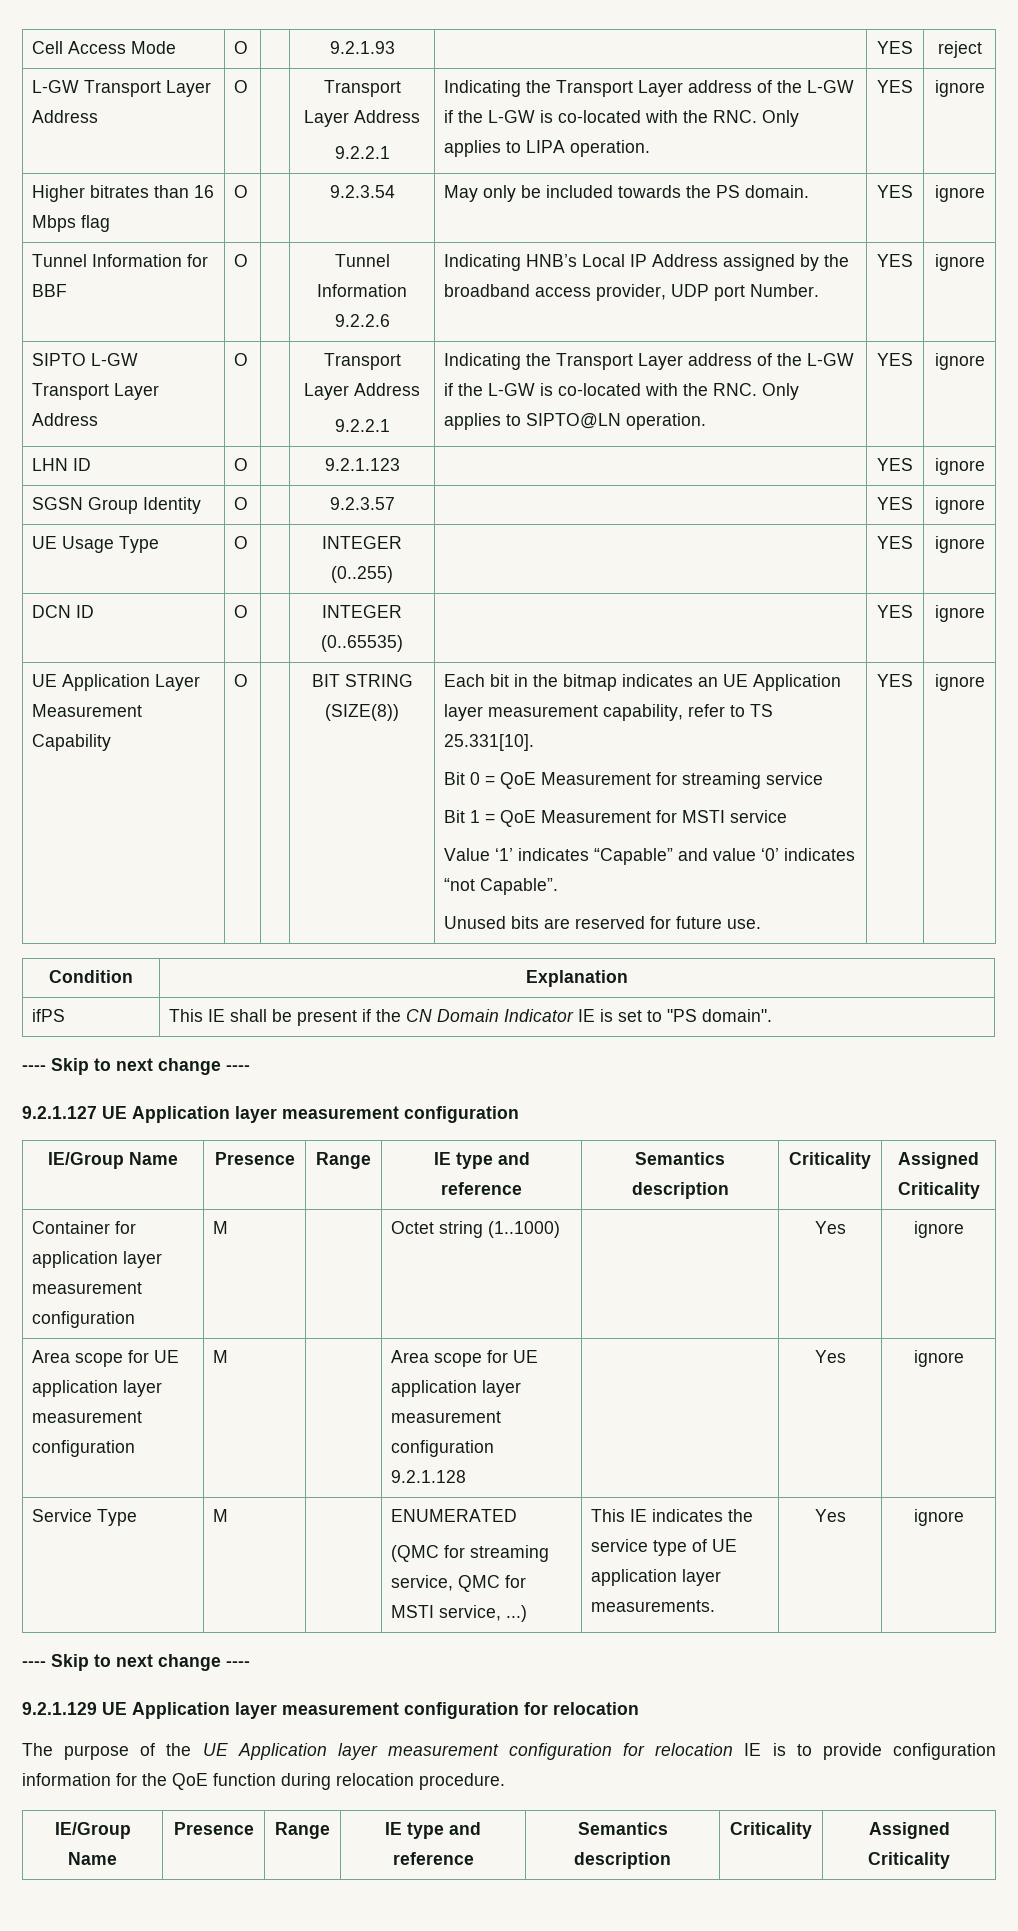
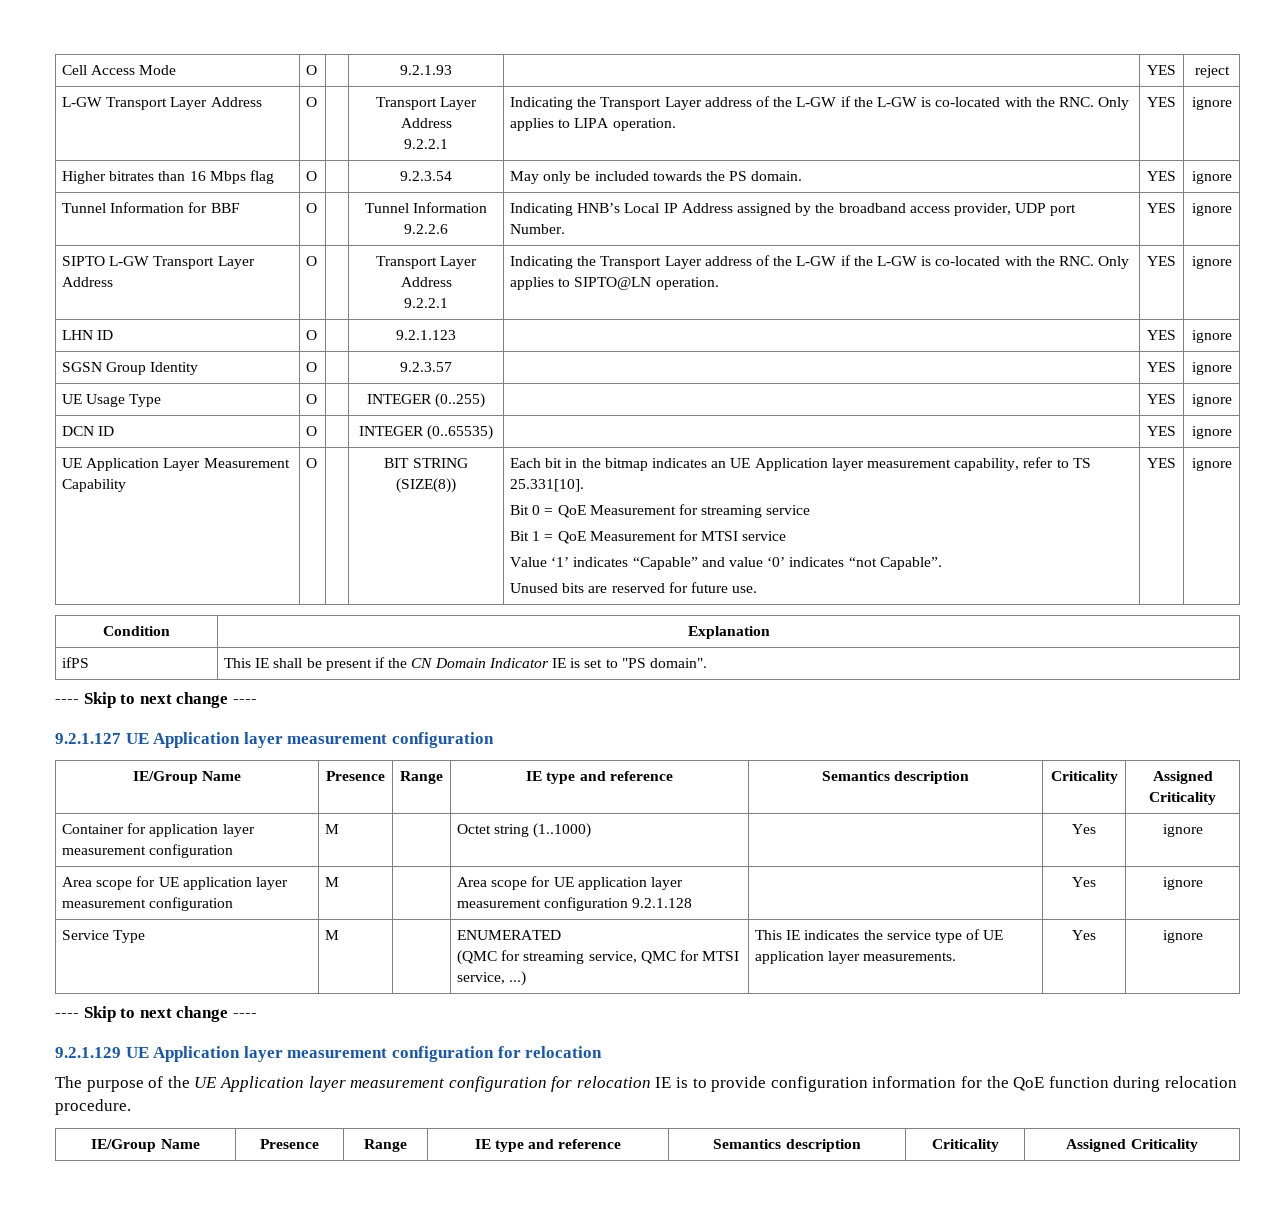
- Bit 1 = QoE Measurement for MSTI service
+ Bit 1 = QoE Measurement for MTSI service
  Service Type | M | | ENUMERATED
- (QMC for streaming service, QMC for MSTI service, ...) | This IE indicates the service type of UE application layer measurements. | Yes | ignore
+ (QMC for streaming service, QMC for MTSI service, ...) | This IE indicates the service type of UE application layer measurements. | Yes | ignore

